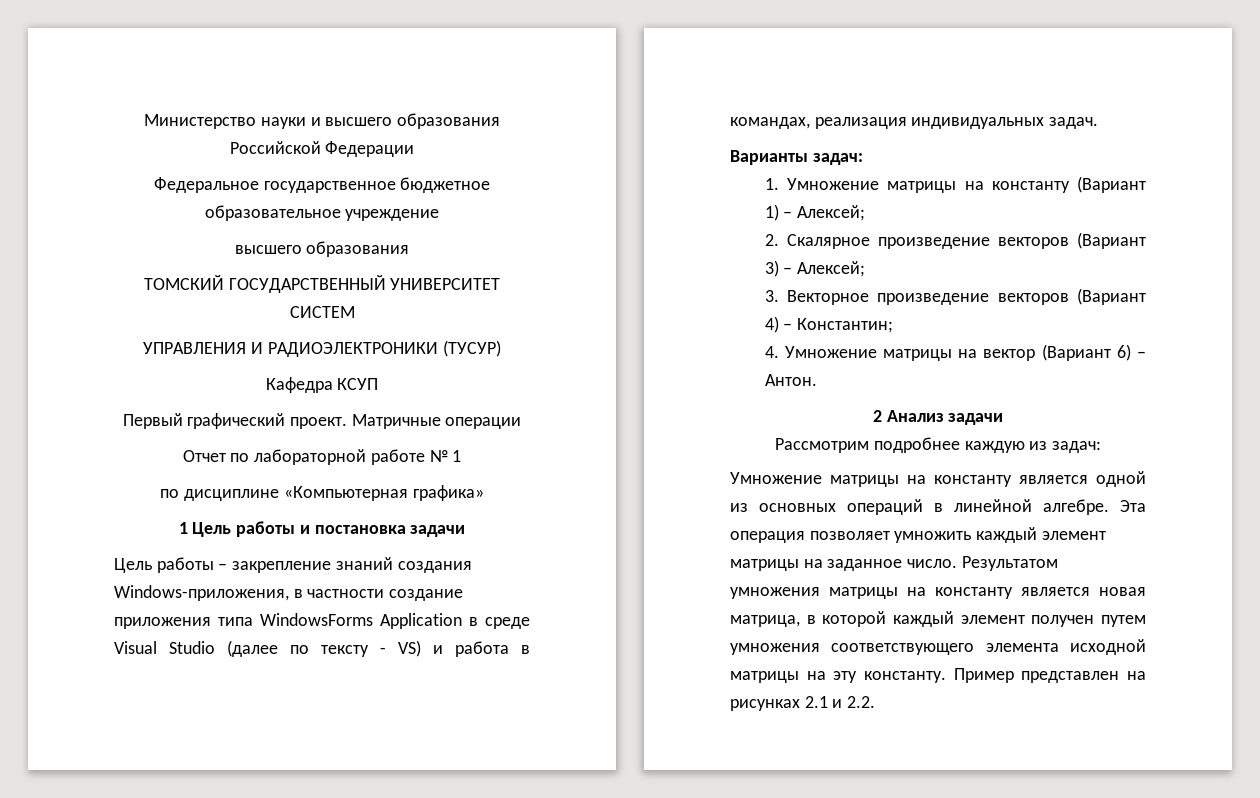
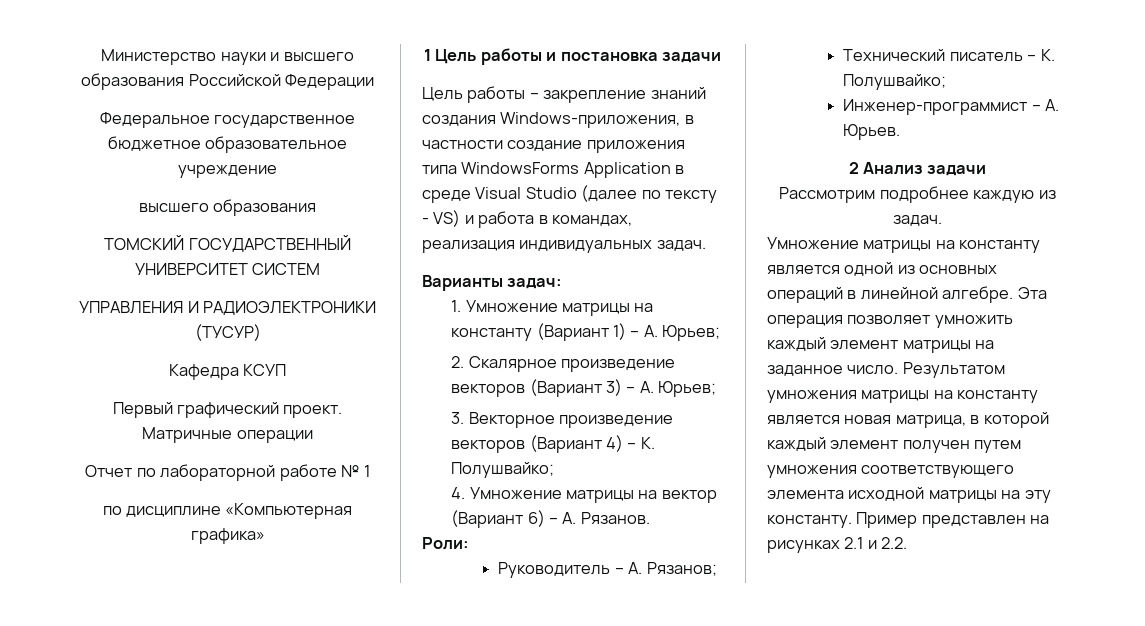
- 1. Умножение матрицы на константу (Вариант 1) – Алексей;
+ 1. Умножение матрицы на константу (Вариант 1) – А. Юрьев;
- 2. Скалярное произведение векторов (Вариант 3) – Алексей;
+ 2. Скалярное произведение векторов (Вариант 3) – А. Юрьев;
- 3. Векторное произведение векторов (Вариант 4) – Константин;
+ 3. Векторное произведение векторов (Вариант 4) – К. Полушвайко;
- 4. Умножение матрицы на вектор (Вариант 6) – Антон.
+ 4. Умножение матрицы на вектор (Вариант 6) – А. Рязанов.
+ Роли:
+ Руководитель – А. Рязанов;
+ Технический писатель – К. Полушвайко;
+ Инженер-программист – А. Юрьев.
- Рассмотрим подробнее каждую из задач:
+ Рассмотрим подробнее каждую из задач.

